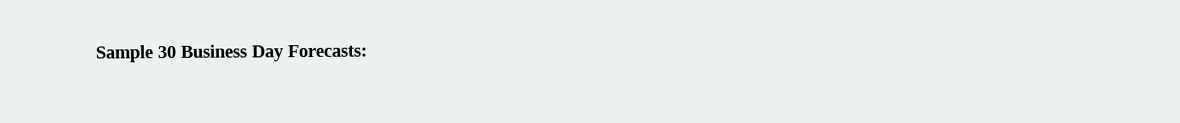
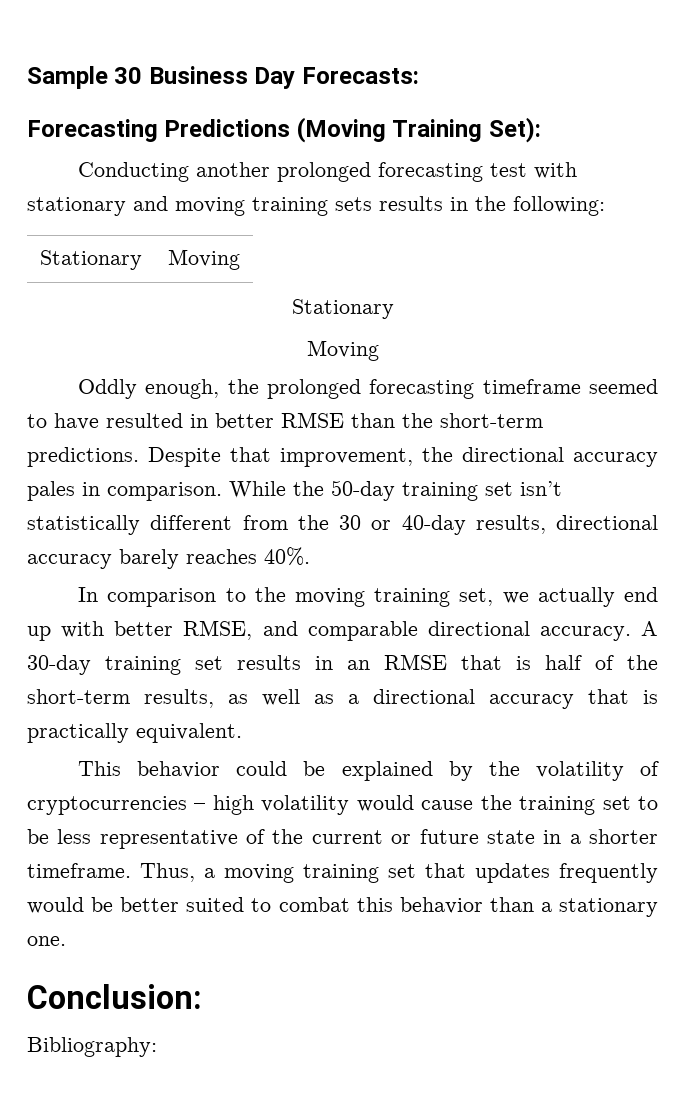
+ Forecasting Predictions (Moving Training Set):
+ Conducting another prolonged forecasting test with stationary and moving training sets results in the following:
+ Stationary | Moving
+ Stationary
+ Moving
+ Oddly enough, the prolonged forecasting timeframe seemed to have resulted in better RMSE than the short-term predictions. Despite that improvement, the directional accuracy pales in comparison. While the 50-day training set isn’t statistically different from the 30 or 40-day results, directional accuracy barely reaches 40%.
+ In comparison to the moving training set, we actually end up with better RMSE, and comparable directional accuracy. A 30-day training set results in an RMSE that is half of the short-term results, as well as a directional accuracy that is practically equivalent.
+ This behavior could be explained by the volatility of cryptocurrencies – high volatility would cause the training set to be less representative of the current or future state in a shorter timeframe. Thus, a moving training set that updates frequently would be better suited to combat this behavior than a stationary one.
+ Conclusion:
+ Bibliography:

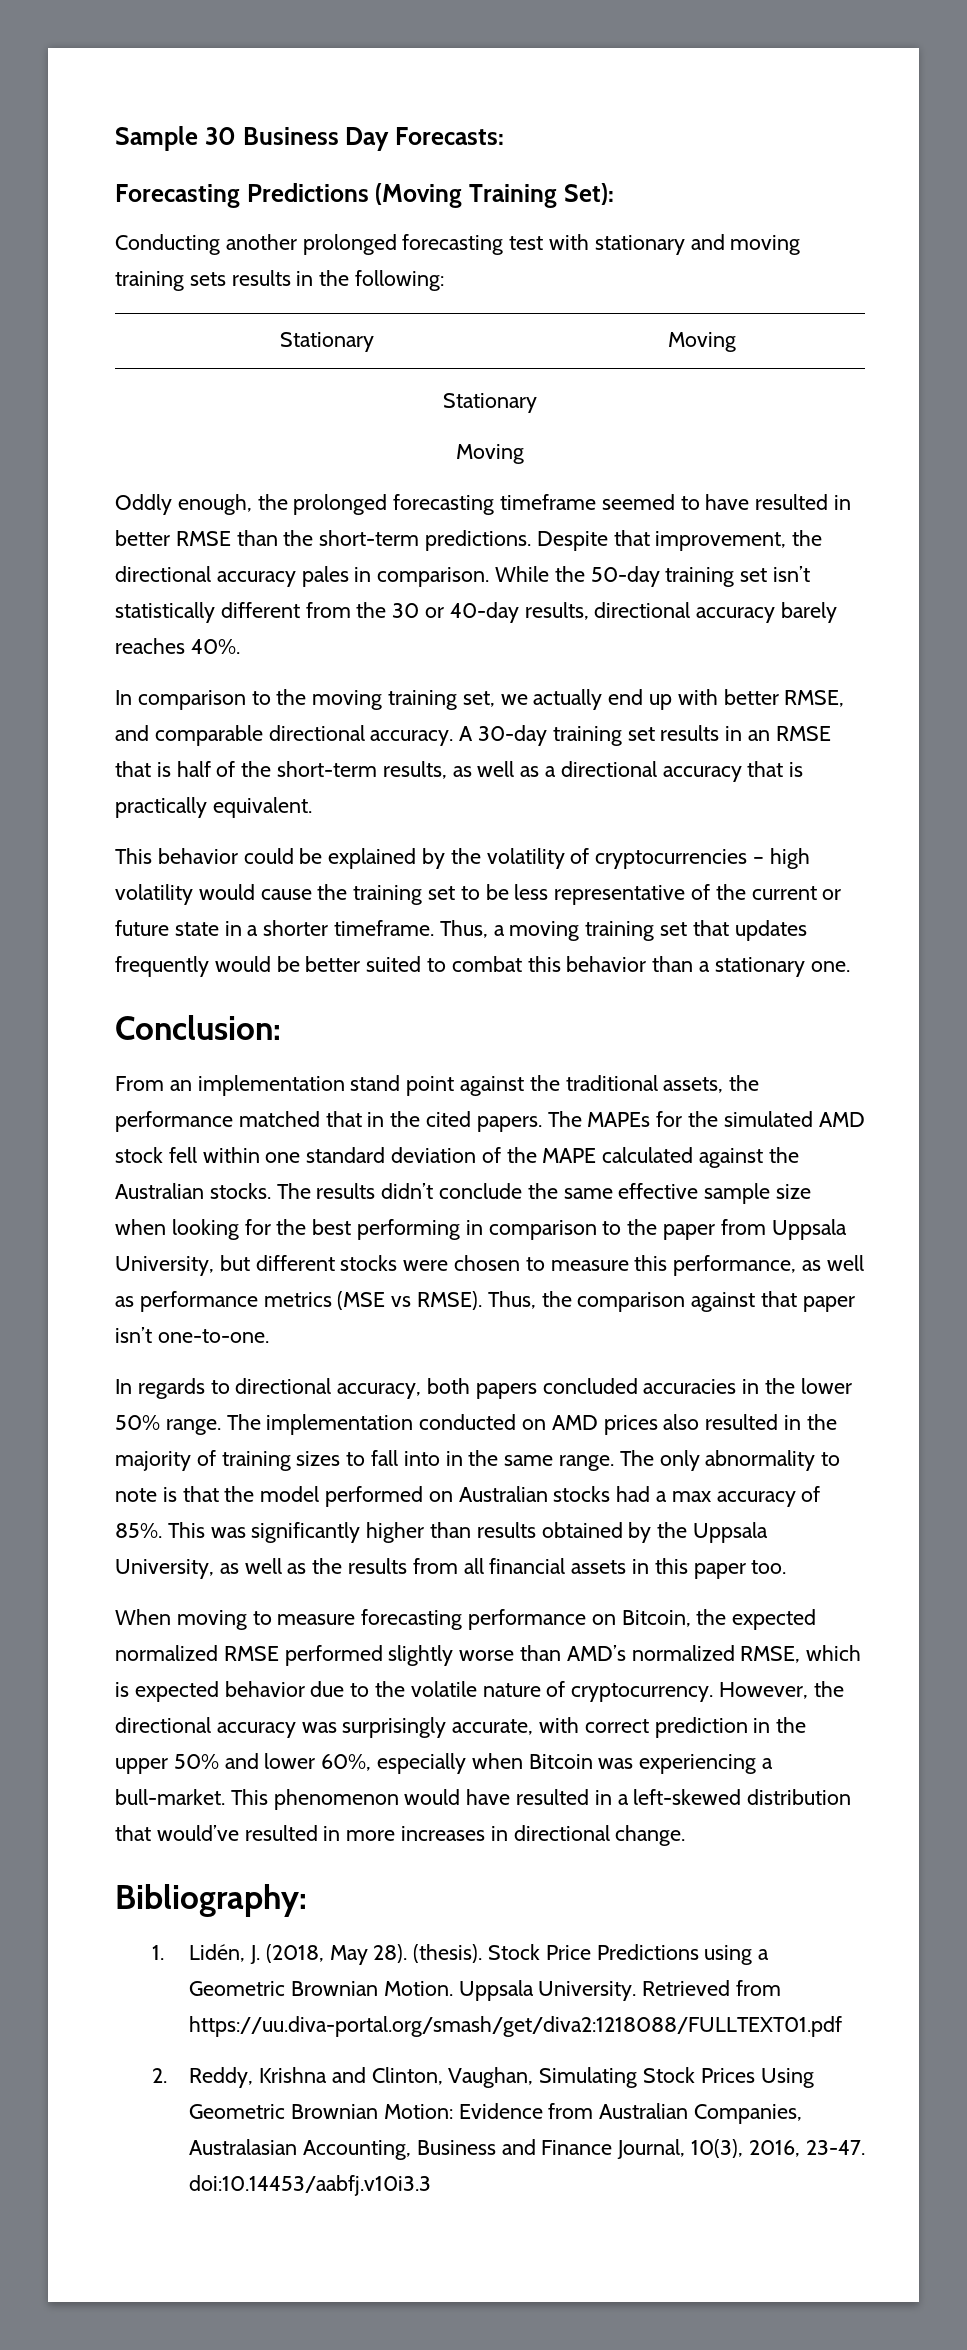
+ From an implementation stand point against the traditional assets, the performance matched that in the cited papers. The MAPEs for the simulated AMD stock fell within one standard deviation of the MAPE calculated against the Australian stocks. The results didn’t conclude the same effective sample size when looking for the best performing in comparison to the paper from Uppsala University, but different stocks were chosen to measure this performance, as well as performance metrics (MSE vs RMSE). Thus, the comparison against that paper isn’t one-to-one.
+ In regards to directional accuracy, both papers concluded accuracies in the lower 50% range. The implementation conducted on AMD prices also resulted in the majority of training sizes to fall into in the same range. The only abnormality to note is that the model performed on Australian stocks had a max accuracy of 85%. This was significantly higher than results obtained by the Uppsala University, as well as the results from all financial assets in this paper too.
+ When moving to measure forecasting performance on Bitcoin, the expected normalized RMSE performed slightly worse than AMD’s normalized RMSE, which is expected behavior due to the volatile nature of cryptocurrency. However, the directional accuracy was surprisingly accurate, with correct prediction in the upper 50% and lower 60%, especially when Bitcoin was experiencing a bull-market. This phenomenon would have resulted in a left-skewed distribution that would’ve resulted in more increases in directional change.
  Bibliography:
+ 1. Lidén, J. (2018, May 28). (thesis). Stock Price Predictions using a Geometric Brownian Motion. Uppsala University. Retrieved from https://uu.diva-portal.org/smash/get/diva2:1218088/FULLTEXT01.pdf
+ 2. Reddy, Krishna and Clinton, Vaughan, Simulating Stock Prices Using Geometric Brownian Motion: Evidence from Australian Companies, Australasian Accounting, Business and Finance Journal, 10(3), 2016, 23-47. doi:10.14453/aabfj.v10i3.3

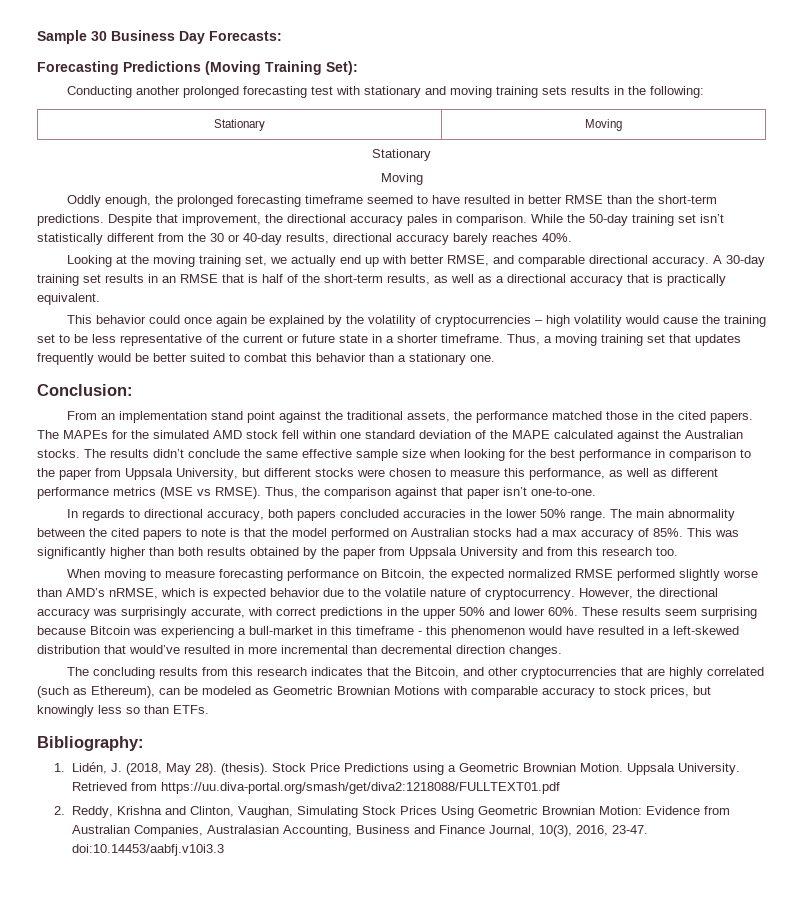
- In comparison to the moving training set, we actually end up with better RMSE, and comparable directional accuracy.
+ Looking at the moving training set, we actually end up with better RMSE, and comparable directional accuracy.
- This behavior could be explained by the volatility of cryptocurrencies – high volatility would cause the training set to be less representative of the current or future state in a shorter timeframe.
+ This behavior could once again be explained by the volatility of cryptocurrencies – high volatility would cause the training set to be less representative of the current or future state in a shorter timeframe.
- From an implementation stand point against the traditional assets, the performance matched that in the cited papers.
+ From an implementation stand point against the traditional assets, the performance matched those in the cited papers.
- The results didn’t conclude the same effective sample size when looking for the best performing in comparison to the paper from Uppsala University, but different stocks were chosen to measure this performance, as well as performance metrics (MSE vs RMSE).
+ The results didn’t conclude the same effective sample size when looking for the best performance in comparison to the paper from Uppsala University, but different stocks were chosen to measure this performance, as well as different performance metrics (MSE vs RMSE).
- The implementation conducted on AMD prices also resulted in the majority of training sizes to fall into in the same range. The only abnormality to note is that the model performed on Australian stocks had a max accuracy of 85%.
+ The main abnormality between the cited papers to note is that the model performed on Australian stocks had a max accuracy of 85%.
- This was significantly higher than results obtained by the Uppsala University, as well as the results from all financial assets in this paper too.
+ This was significantly higher than both results obtained by the paper from Uppsala University and from this research too.
- When moving to measure forecasting performance on Bitcoin, the expected normalized RMSE performed slightly worse than AMD’s normalized RMSE, which is expected behavior due to the volatile nature of cryptocurrency.
+ When moving to measure forecasting performance on Bitcoin, the expected normalized RMSE performed slightly worse than AMD’s nRMSE, which is expected behavior due to the volatile nature of cryptocurrency.
- However, the directional accuracy was surprisingly accurate, with correct prediction in the upper 50% and lower 60%, especially when Bitcoin was experiencing a bull-market. This phenomenon would have resulted in a left-skewed distribution that would’ve resulted in more increases in directional change.
+ However, the directional accuracy was surprisingly accurate, with correct predictions in the upper 50% and lower 60%. These results seem surprising because Bitcoin was experiencing a bull-market in this timeframe - this phenomenon would have resulted in a left-skewed distribution that would’ve resulted in more incremental than decremental direction changes.
+ The concluding results from this research indicates that the Bitcoin, and other cryptocurrencies that are highly correlated (such as Ethereum), can be modeled as Geometric Brownian Motions with comparable accuracy to stock prices, but knowingly less so than ETFs.

